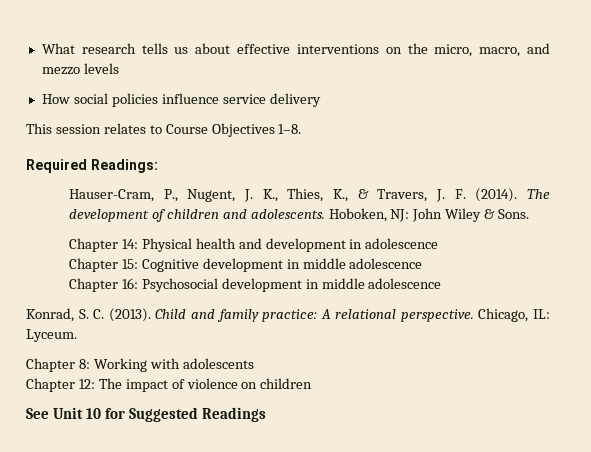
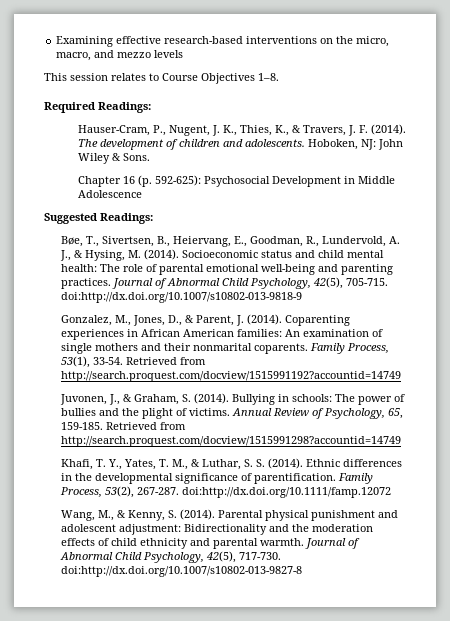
- What research tells us about effective interventions on the micro, macro, and mezzo levels
+ Examining effective research-based interventions on the micro, macro, and mezzo levels
- How social policies influence service delivery
- Chapter 14: Physical health and development in adolescence
- Chapter 15: Cognitive development in middle adolescence
- Chapter 16: Psychosocial development in middle adolescence
- Konrad, S. C. (2013). Child and family practice: A relational perspective. Chicago, IL: Lyceum.
- Chapter 8: Working with adolescents
- Chapter 12: The impact of violence on children
- See Unit 10 for Suggested Readings
+ Chapter 16 (p. 592-625): Psychosocial Development in Middle Adolescence
+ Suggested Readings:
+ Bøe, T., Sivertsen, B., Heiervang, E., Goodman, R., Lundervold, A. J., & Hysing, M. (2014). Socioeconomic status and child mental health: The role of parental emotional well-being and parenting practices. Journal of Abnormal Child Psychology, 42(5), 705-715. doi:http://dx.doi.org/10.1007/s10802-013-9818-9
+ Gonzalez, M., Jones, D., & Parent, J. (2014). Coparenting experiences in African American families: An examination of single mothers and their nonmarital coparents. Family Process, 53(1), 33-54. Retrieved from http://search.proquest.com/docview/1515991192?accountid=14749
+ Juvonen, J., & Graham, S. (2014). Bullying in schools: The power of bullies and the plight of victims. Annual Review of Psychology, 65, 159-185. Retrieved from http://search.proquest.com/docview/1515991298?accountid=14749
+ Khafi, T. Y., Yates, T. M., & Luthar, S. S. (2014). Ethnic differences in the developmental significance of parentification. Family Process, 53(2), 267-287. doi:http://dx.doi.org/10.1111/famp.12072
+ Wang, M., & Kenny, S. (2014). Parental physical punishment and adolescent adjustment: Bidirectionality and the moderation effects of child ethnicity and parental warmth. Journal of Abnormal Child Psychology, 42(5), 717-730. doi:http://dx.doi.org/10.1007/s10802-013-9827-8

